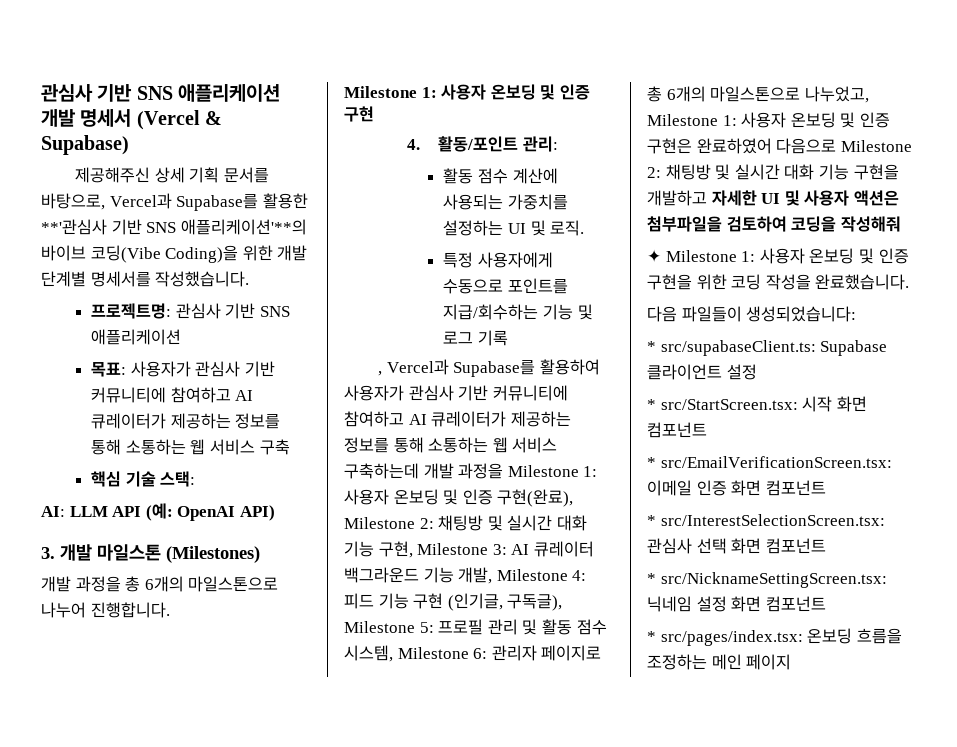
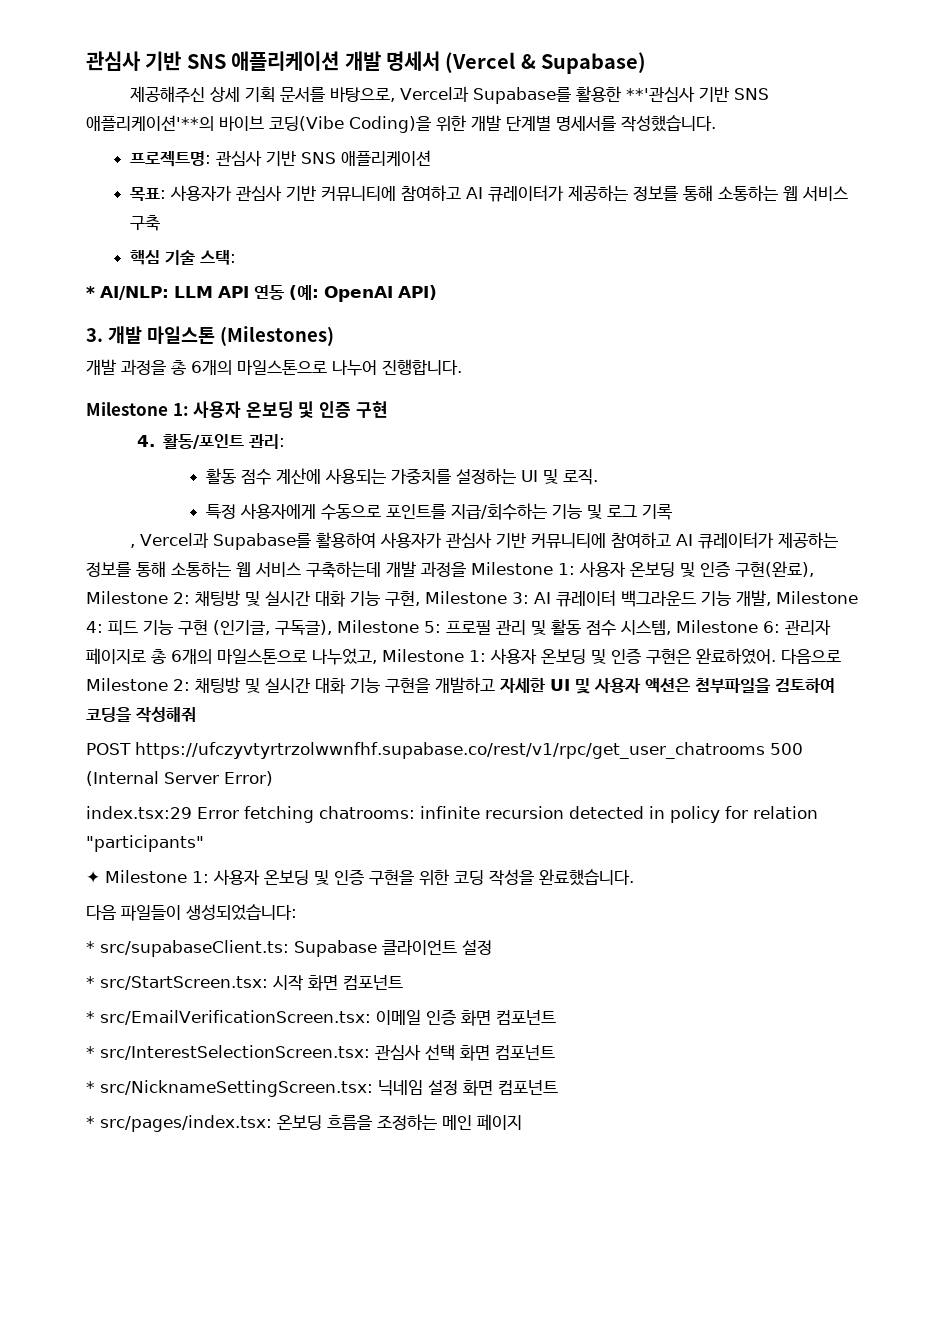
- AI: LLM API (예: OpenAI API)
+ * AI/NLP: LLM API 연동 (예: OpenAI API)
- 사용자 온보딩 및 인증 구현은 완료하였어 다음으로 Milestone 2:
+ 사용자 온보딩 및 인증 구현은 완료하였어. 다음으로 Milestone 2:
+ POST https://ufczyvtyrtrzolwwnfhf.supabase.co/rest/v1/rpc/get_user_chatrooms 500 (Internal Server Error)
+ index.tsx:29 Error fetching chatrooms: infinite recursion detected in policy for relation "participants"

